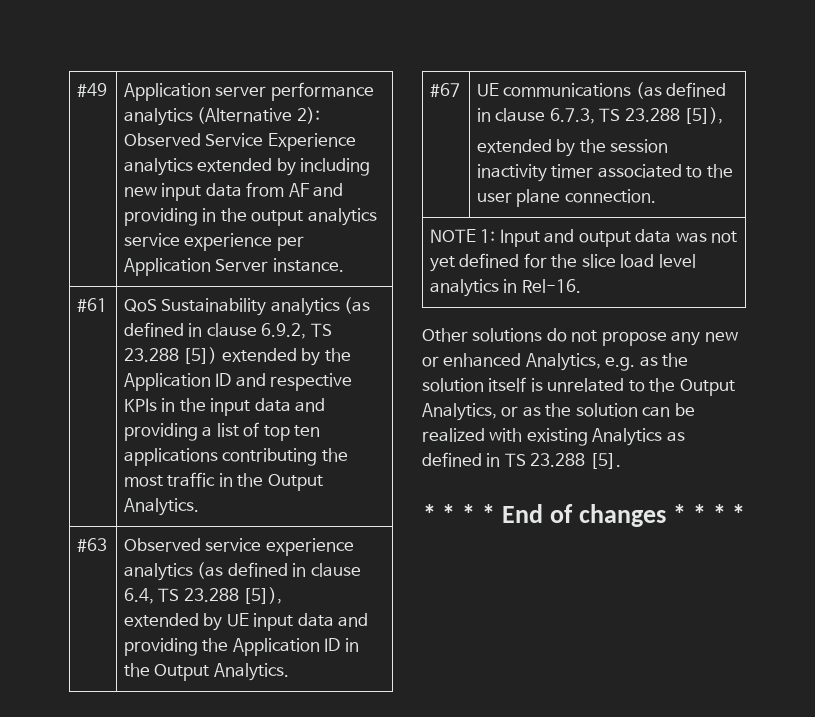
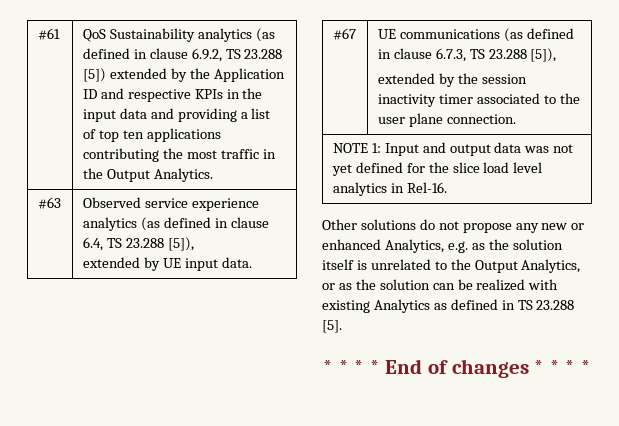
- #49 | Application server performance analytics (Alternative 2): Observed Service Experience analytics extended by including new input data from AF and providing in the output analytics service experience per Application Server instance.
  #63 | Observed service experience analytics (as defined in clause 6.4, TS 23.288 [5]),
- extended by UE input data and providing the Application ID in the Output Analytics.
+ extended by UE input data.

